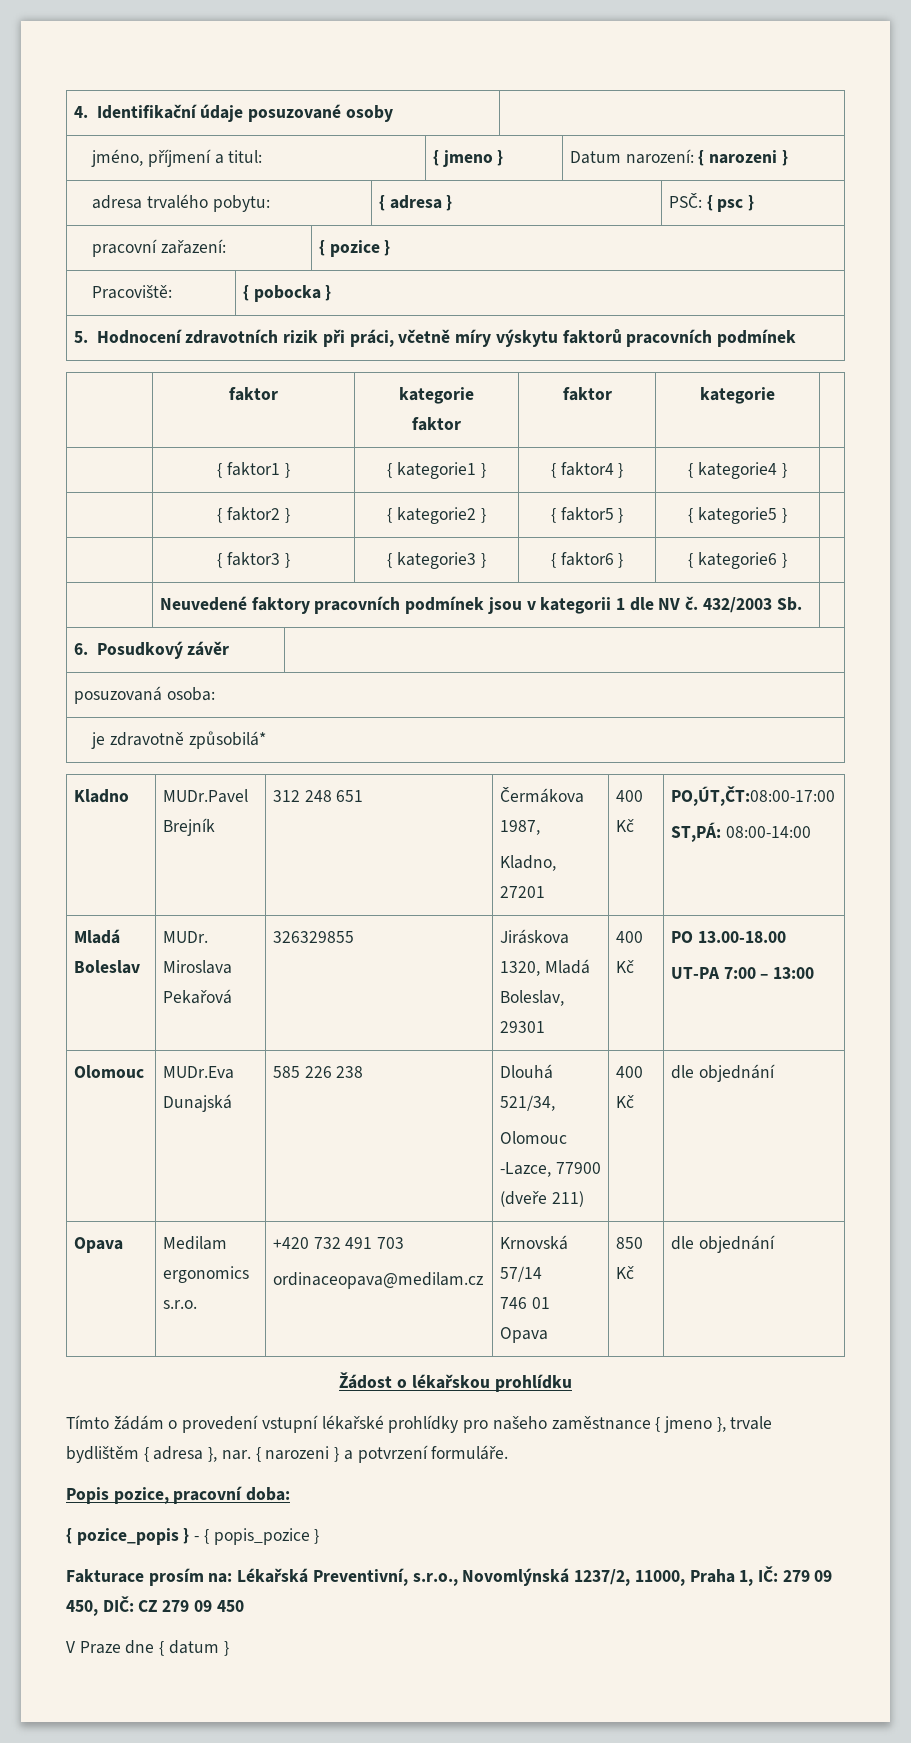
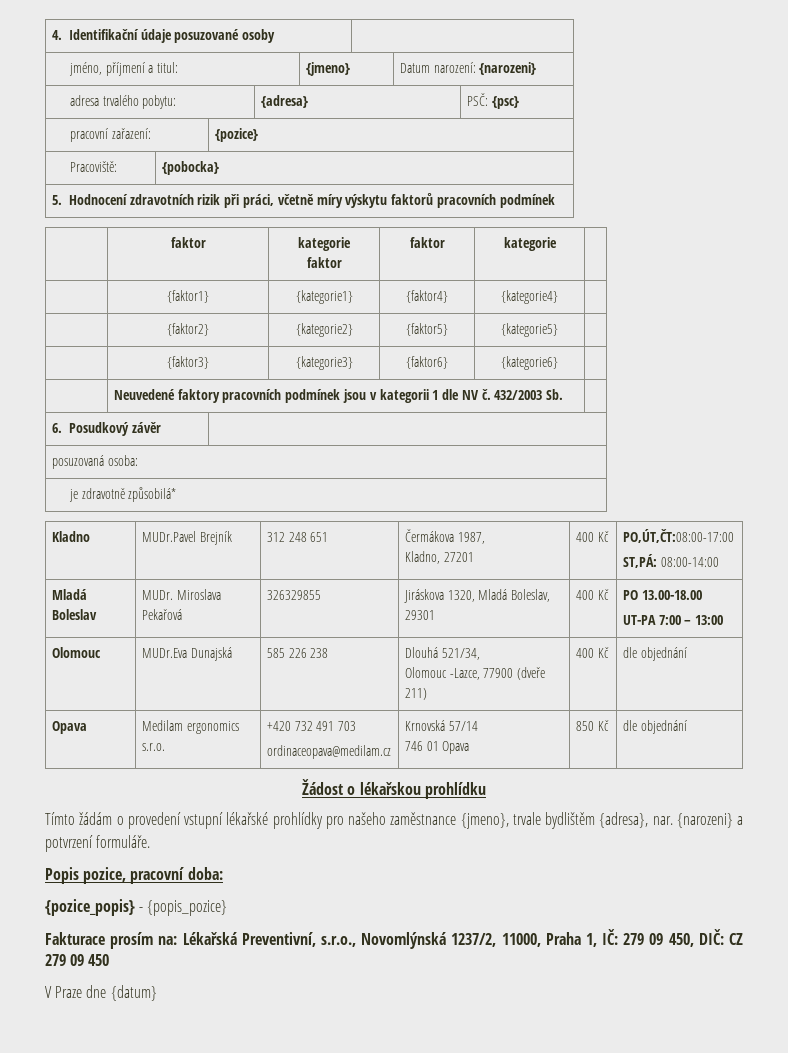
- jméno, příjmení a titul: | { jmeno } | Datum narození: { narozeni }
+ jméno, příjmení a titul: | {jmeno} | Datum narození: {narozeni}
- adresa trvalého pobytu: | { adresa } | PSČ: { psc }
- pracovní zařazení: | { pozice }
- Pracoviště: | { pobocka }
+ adresa trvalého pobytu: | {adresa} | PSČ: {psc}
+ pracovní zařazení: | {pozice}
+ Pracoviště: | {pobocka}
- | { faktor1 } | { kategorie1 } | { faktor4 } | { kategorie4 } |
- | { faktor2 } | { kategorie2 } | { faktor5 } | { kategorie5 } |
- | { faktor3 } | { kategorie3 } | { faktor6 } | { kategorie6 } |
+ | {faktor1} | {kategorie1} | {faktor4} | {kategorie4} |
+ | {faktor2} | {kategorie2} | {faktor5} | {kategorie5} |
+ | {faktor3} | {kategorie3} | {faktor6} | {kategorie6} |
- Tímto žádám o provedení vstupní lékařské prohlídky pro našeho zaměstnance { jmeno }, trvale bydlištěm { adresa }, nar. { narozeni } a potvrzení formuláře.
+ Tímto žádám o provedení vstupní lékařské prohlídky pro našeho zaměstnance {jmeno}, trvale bydlištěm {adresa}, nar. {narozeni} a potvrzení formuláře.
- { pozice_popis } - { popis_pozice }
+ {pozice_popis} - {popis_pozice}
- V Praze dne { datum }
+ V Praze dne {datum}

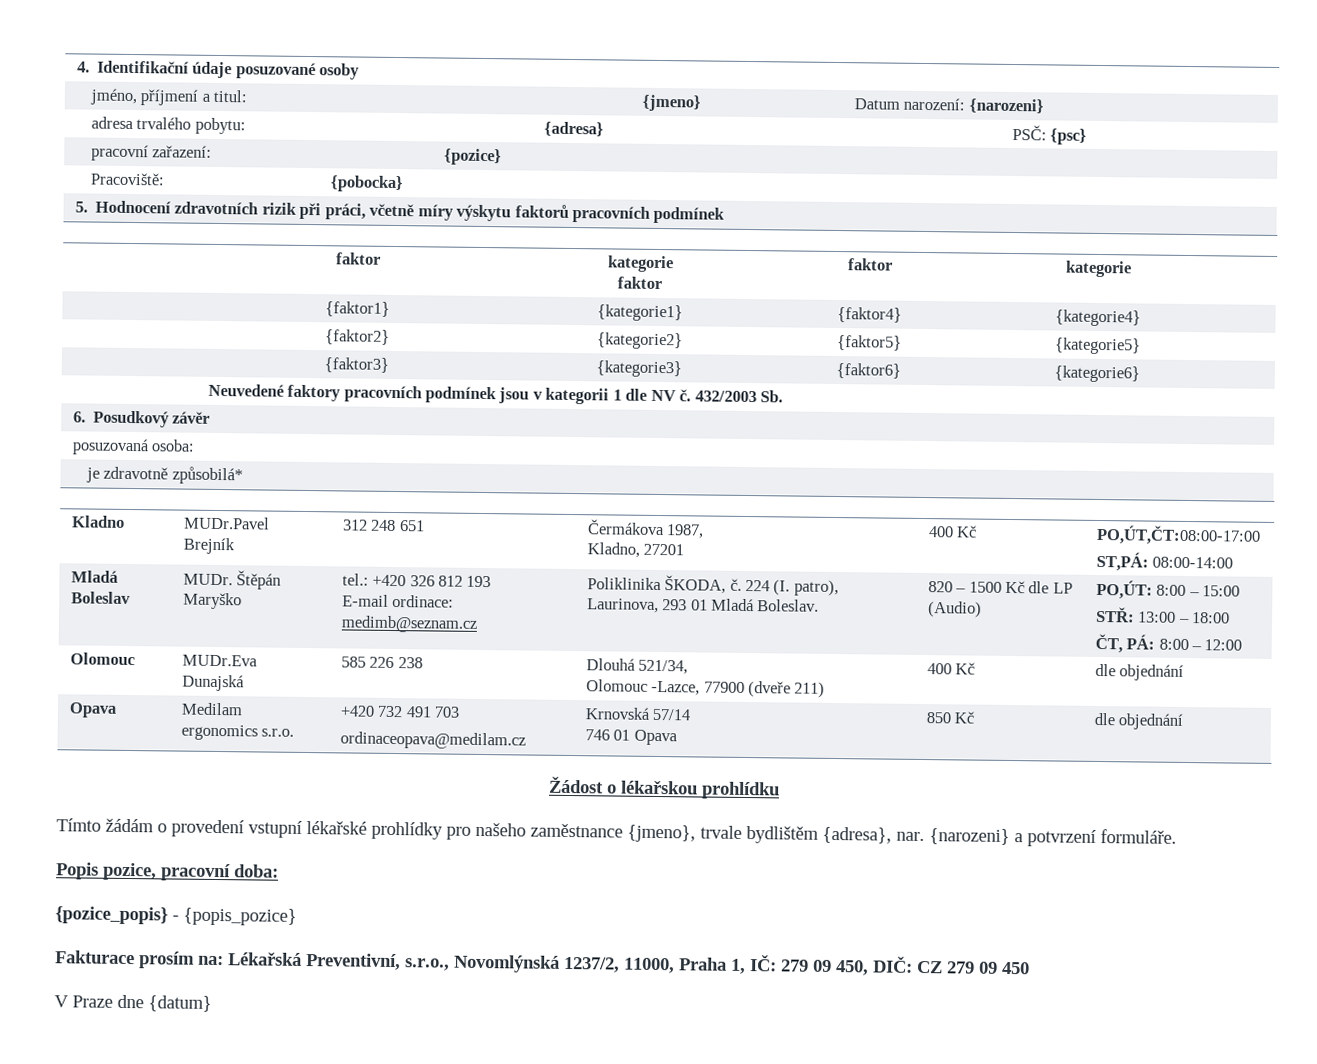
- Miroslava Pekařová | 326329855 | Jiráskova 1320, Mladá Boleslav, 29301 | 400 Kč | PO 13.00-18.00
- UT-PA 7:00 – 13:00
+ Štěpán Maryško | tel.: +420 326 812 193
+ E-mail ordinace: medimb@seznam.cz | Poliklinika ŠKODA, č. 224 (I. patro), Laurinova, 293 01 Mladá Boleslav. | 820 – 1500 Kč dle LP (Audio) | PO,ÚT: 8:00 – 15:00
+ STŘ: 13:00 – 18:00
+ ČT, PÁ: 8:00 – 12:00

